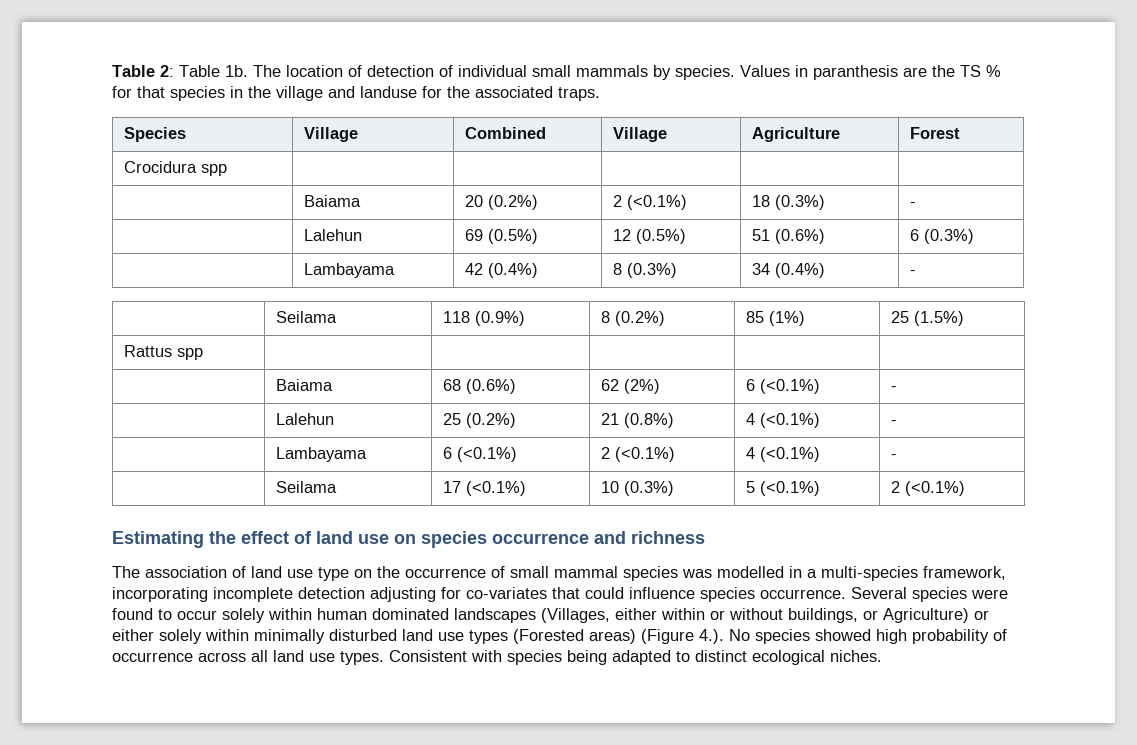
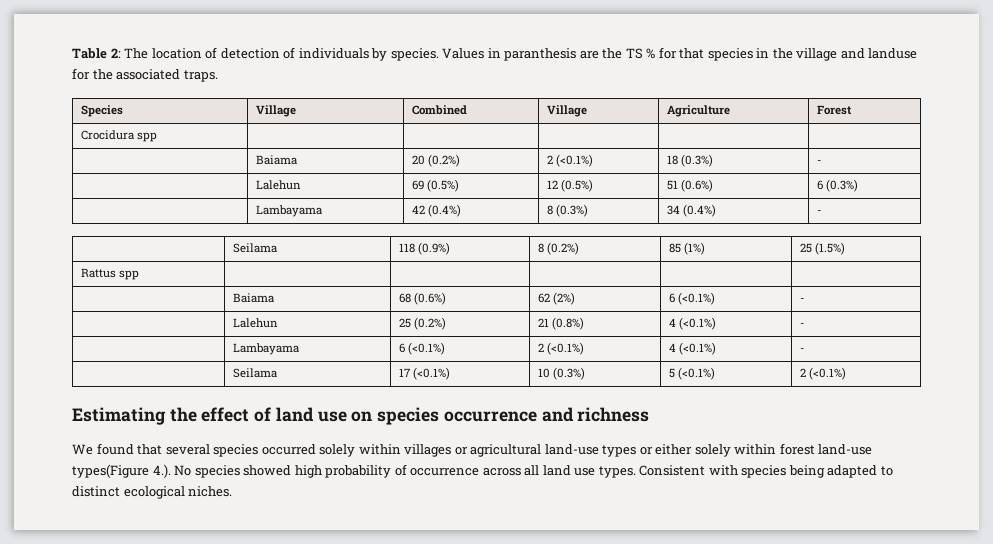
- Table 2: Table 1b. The location of detection of individual small mammals by species.
+ Table 2: The location of detection of individuals by species.
- The association of land use type on the occurrence of small mammal species was modelled in a multi-species framework, incorporating incomplete detection adjusting for co-variates that could influence species occurrence. Several species were found to occur solely within human dominated landscapes (Villages, either within or without buildings, or Agriculture) or either solely within minimally disturbed land use types (Forested areas) (Figure 4.). No species showed high probability of occurrence across all land use types.
+ We found that several species occurred solely within villages or agricultural land-use types or either solely within forest land-use types(Figure 4.). No species showed high probability of occurrence across all land use types.

